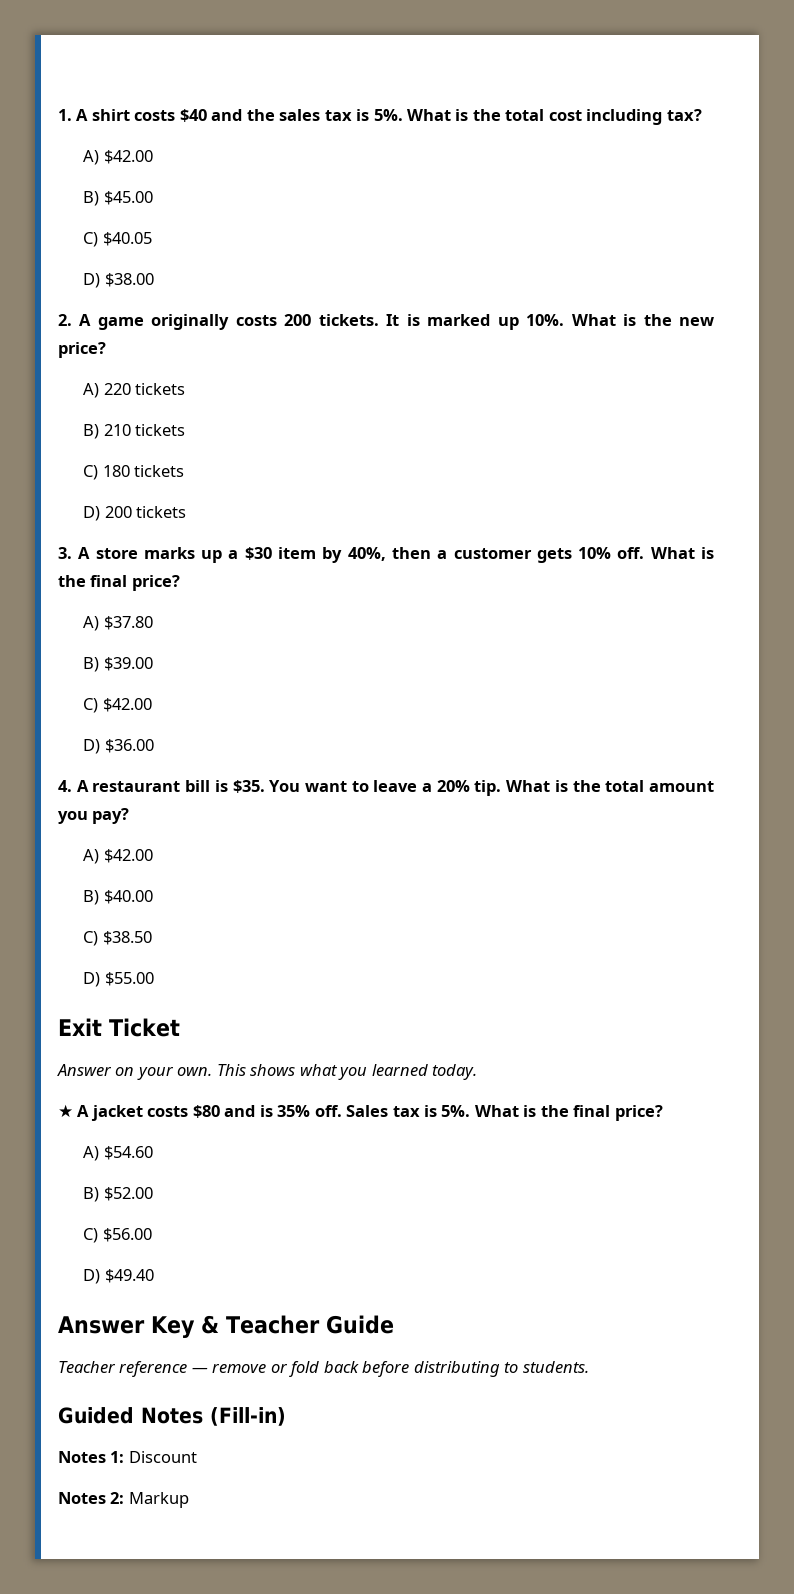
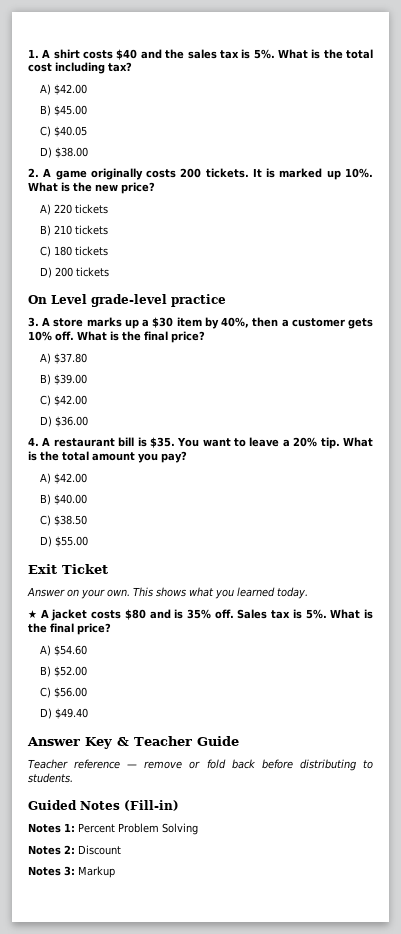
+ On Level grade-level practice
- Notes 1: Discount
+ Notes 1: Percent Problem Solving
+ Notes 2: Discount
- Notes 2: Markup
+ Notes 3: Markup

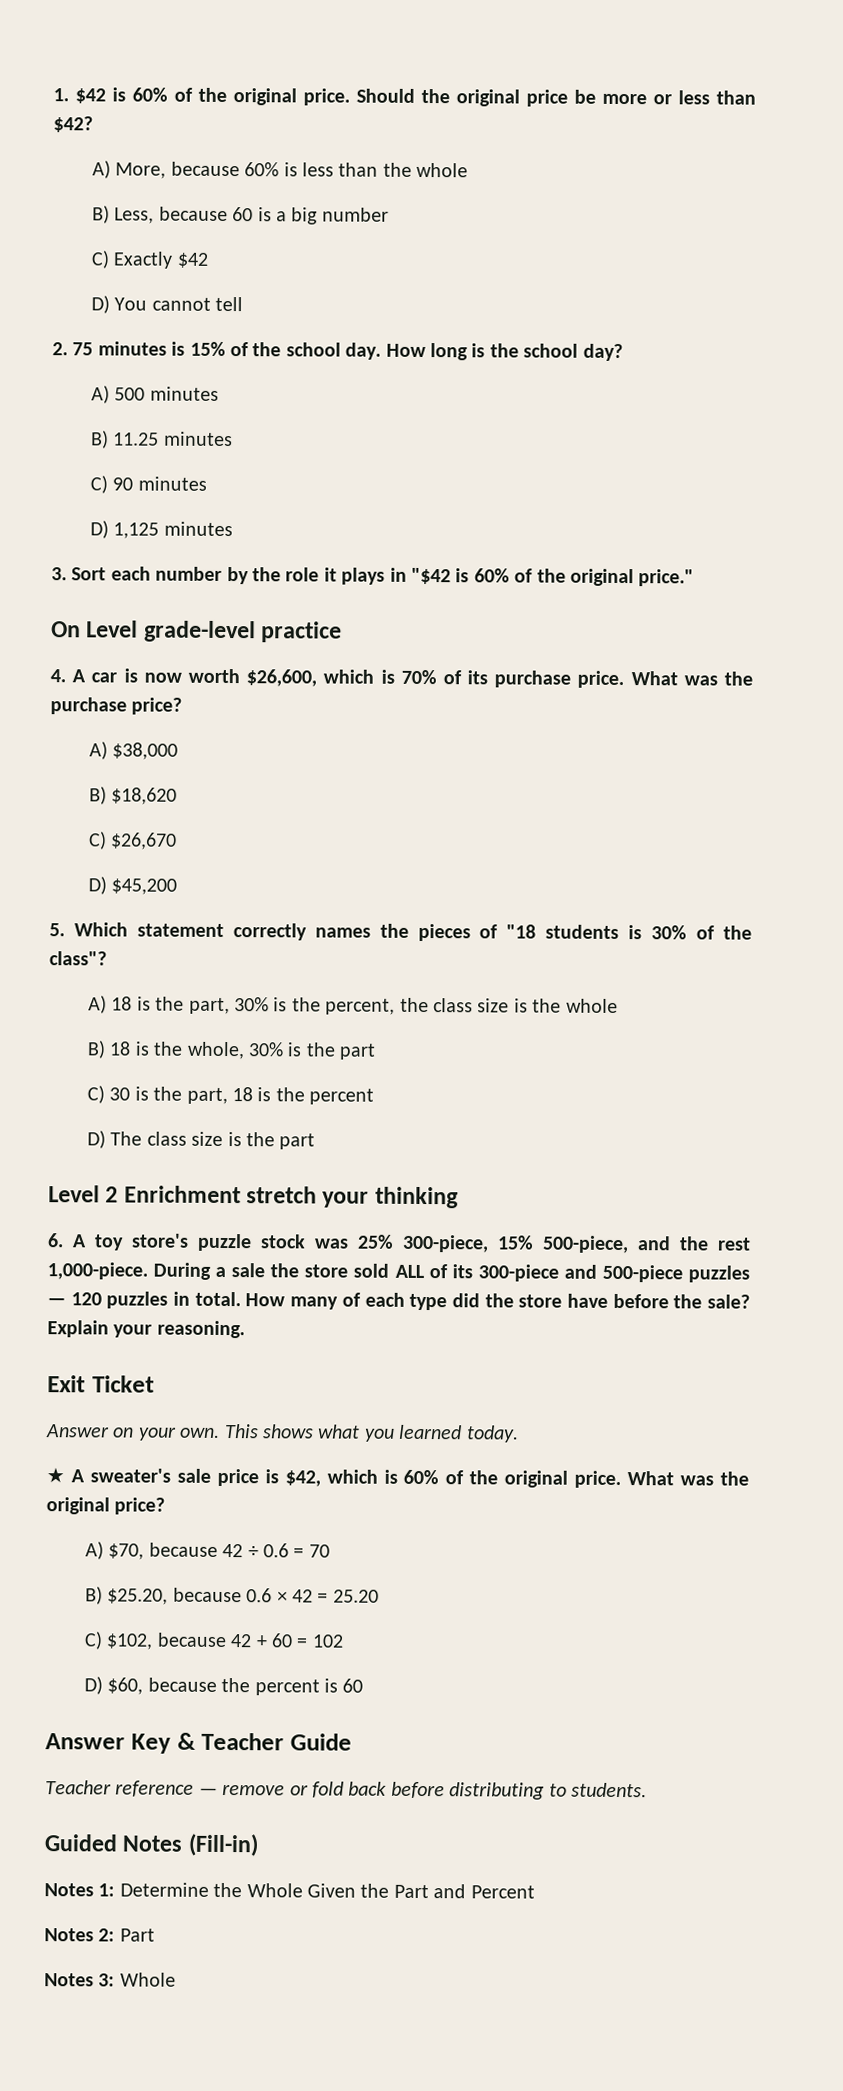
- 1. A shirt costs $40 and the sales tax is 5%. What is the total cost including tax?
- A) $42.00
- B) $45.00
- C) $40.05
- D) $38.00
- 2. A game originally costs 200 tickets. It is marked up 10%. What is the new price?
- A) 220 tickets
- B) 210 tickets
- C) 180 tickets
- D) 200 tickets
+ 1. $42 is 60% of the original price. Should the original price be more or less than $42?
+ A) More, because 60% is less than the whole
+ B) Less, because 60 is a big number
+ C) Exactly $42
+ D) You cannot tell
+ 2. 75 minutes is 15% of the school day. How long is the school day?
+ A) 500 minutes
+ B) 11.25 minutes
+ C) 90 minutes
+ D) 1,125 minutes
+ 3. Sort each number by the role it plays in "$42 is 60% of the original price."
  On Level grade-level practice
- 3. A store marks up a $30 item by 40%, then a customer gets 10% off. What is the final price?
- A) $37.80
- B) $39.00
- C) $42.00
- D) $36.00
- 4. A restaurant bill is $35. You want to leave a 20% tip. What is the total amount you pay?
- A) $42.00
- B) $40.00
- C) $38.50
- D) $55.00
+ 4. A car is now worth $26,600, which is 70% of its purchase price. What was the purchase price?
+ A) $38,000
+ B) $18,620
+ C) $26,670
+ D) $45,200
+ 5. Which statement correctly names the pieces of "18 students is 30% of the class"?
+ A) 18 is the part, 30% is the percent, the class size is the whole
+ B) 18 is the whole, 30% is the part
+ C) 30 is the part, 18 is the percent
+ D) The class size is the part
+ Level 2 Enrichment stretch your thinking
+ 6. A toy store's puzzle stock was 25% 300-piece, 15% 500-piece, and the rest 1,000-piece. During a sale the store sold ALL of its 300-piece and 500-piece puzzles — 120 puzzles in total. How many of each type did the store have before the sale? Explain your reasoning.
- ★ A jacket costs $80 and is 35% off. Sales tax is 5%. What is the final price?
- A) $54.60
- B) $52.00
- C) $56.00
- D) $49.40
+ ★ A sweater's sale price is $42, which is 60% of the original price. What was the original price?
+ A) $70, because 42 ÷ 0.6 = 70
+ B) $25.20, because 0.6 × 42 = 25.20
+ C) $102, because 42 + 60 = 102
+ D) $60, because the percent is 60
- Notes 1: Percent Problem Solving
+ Notes 1: Determine the Whole Given the Part and Percent
- Notes 2: Discount
+ Notes 2: Part
- Notes 3: Markup
+ Notes 3: Whole

